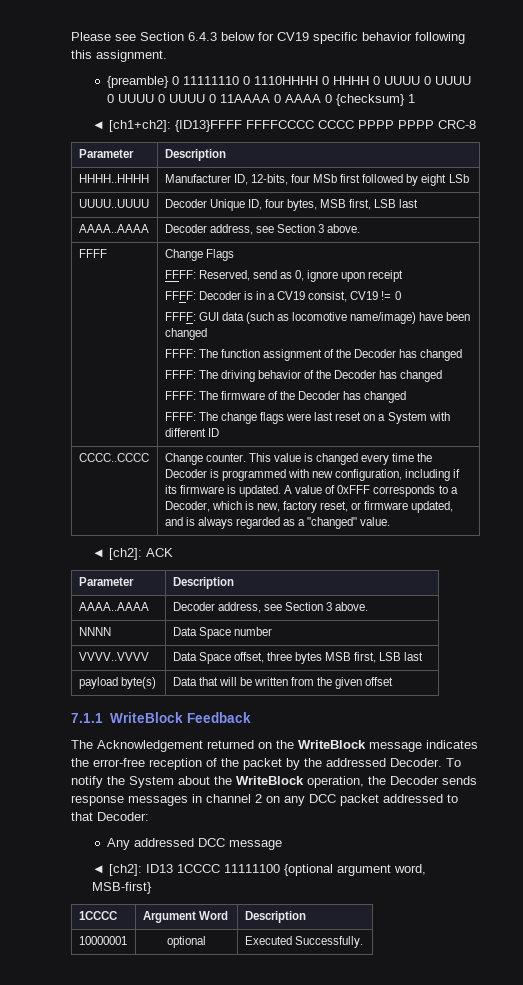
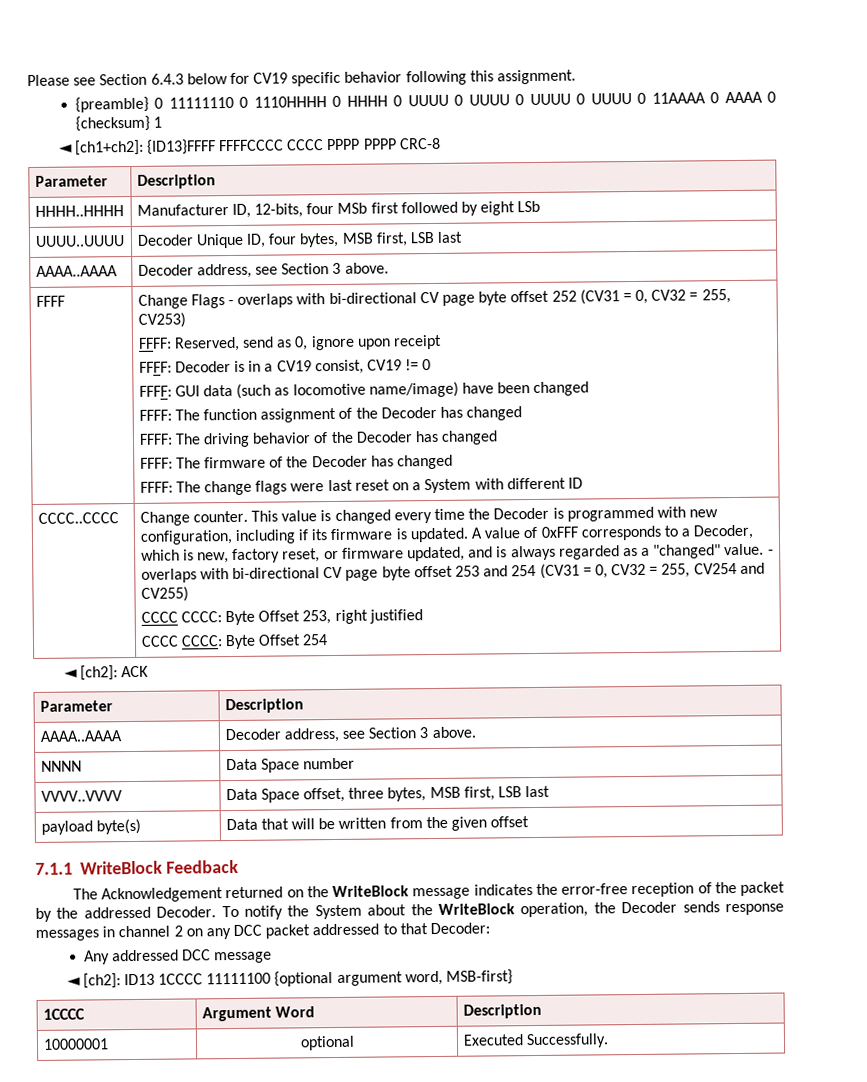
- Change Flags
+ Change Flags - overlaps with bi-directional CV page byte offset 252 (CV31 = 0, CV32 = 255, CV253)
+ - overlaps with bi-directional CV page byte offset 253 and 254 (CV31 = 0, CV32 = 255, CV254 and CV255)
+ CCCC CCCC: Byte Offset 253, right justified
+ CCCC CCCC: Byte Offset 254
- VVVV..VVVV | Data Space offset, three bytes MSB first, LSB last
+ VVVV..VVVV | Data Space offset, three bytes, MSB first, LSB last

